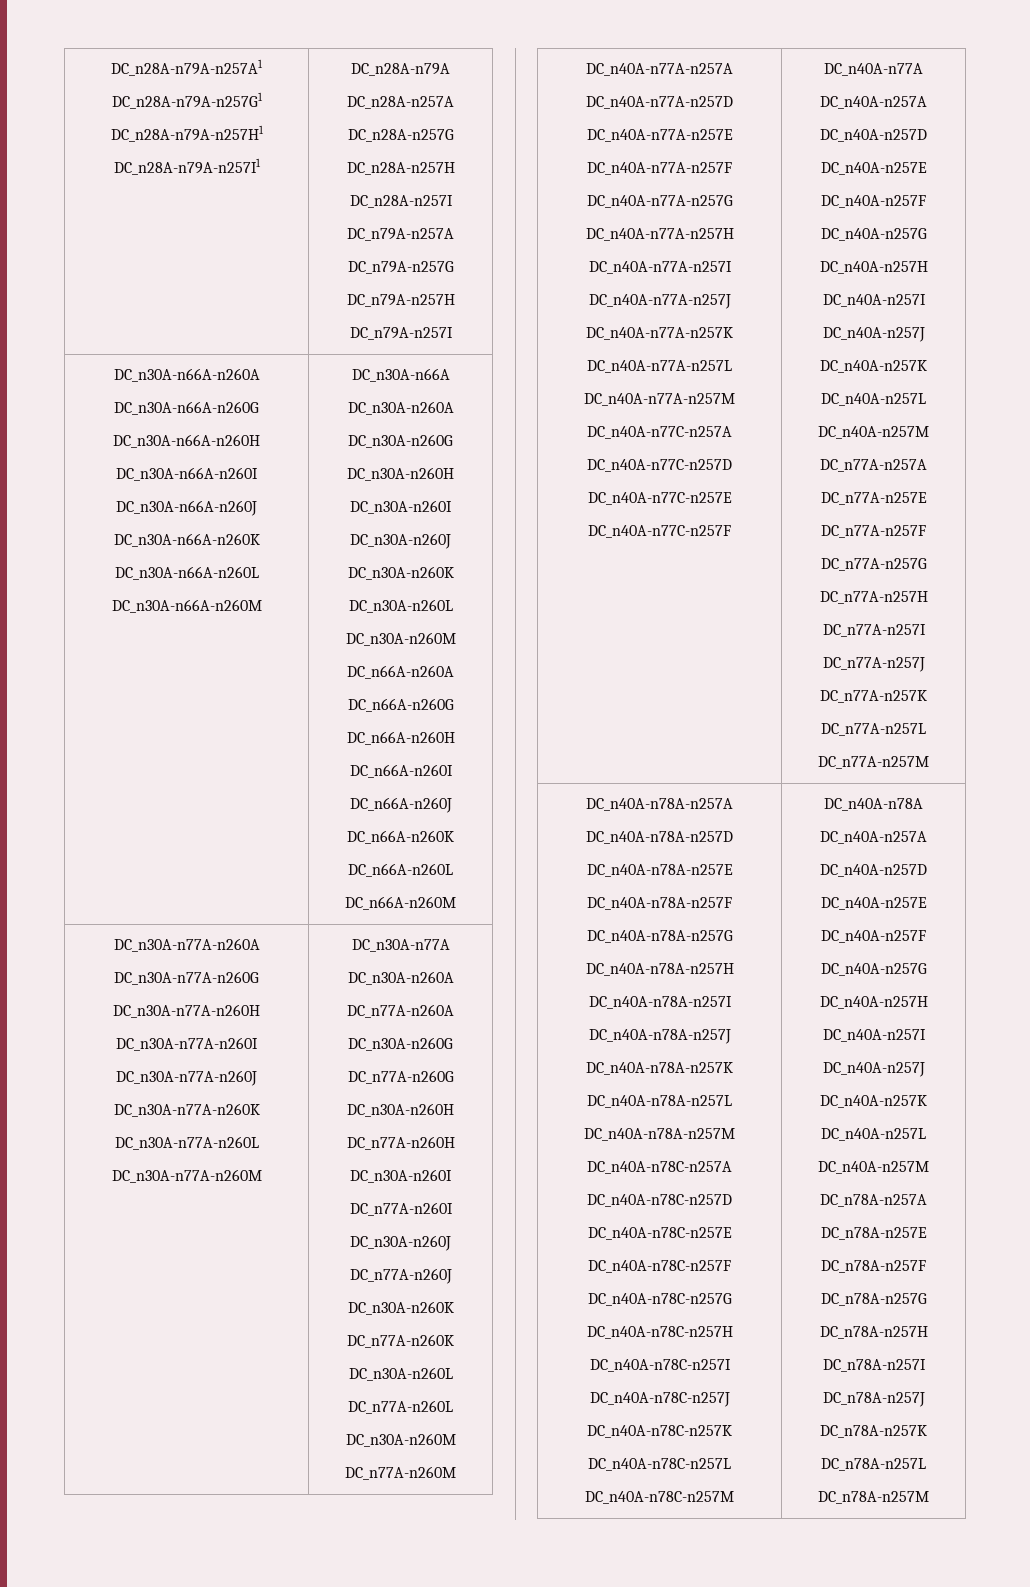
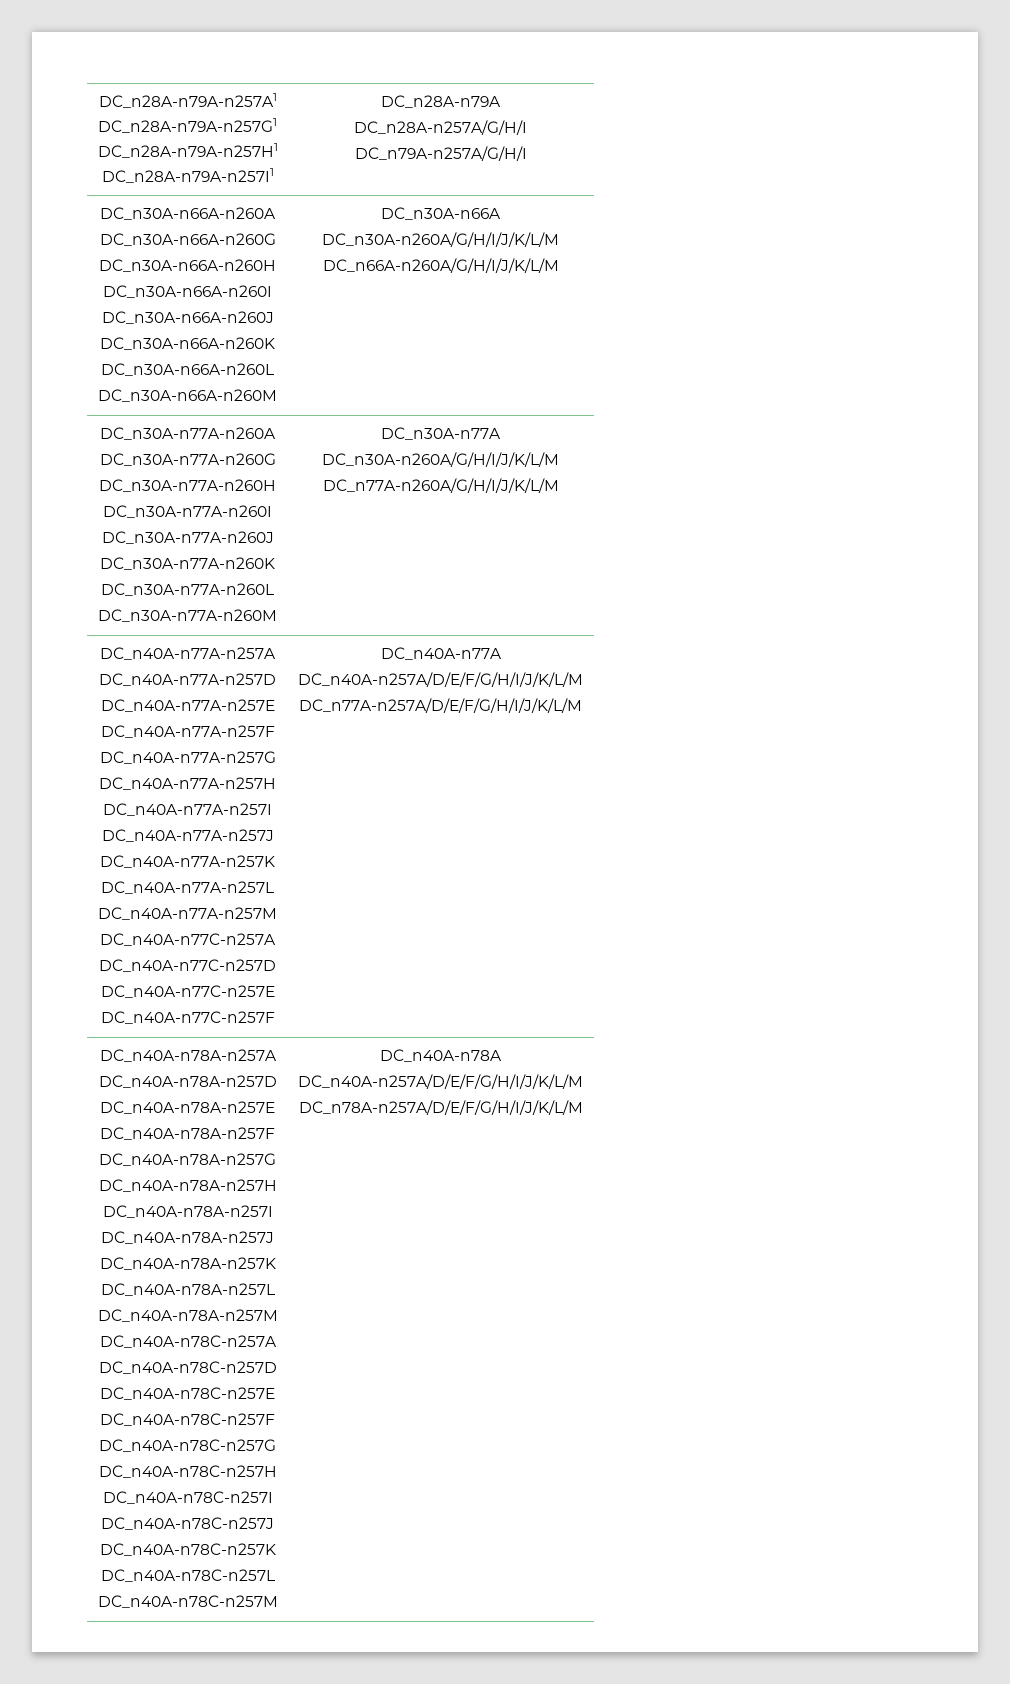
  DC_n28A-n79A-n257A1
  DC_n28A-n79A-n257G1
  DC_n28A-n79A-n257H1
  DC_n28A-n79A-n257I1 | DC_n28A-n79A
- DC_n28A-n257A
- DC_n28A-n257G
- DC_n28A-n257H
- DC_n28A-n257I
- DC_n79A-n257A
- DC_n79A-n257G
- DC_n79A-n257H
- DC_n79A-n257I
+ DC_n28A-n257A/G/H/I
+ DC_n79A-n257A/G/H/I
  DC_n30A-n66A-n260A
  DC_n30A-n66A-n260G
  DC_n30A-n66A-n260H
  DC_n30A-n66A-n260I
  DC_n30A-n66A-n260J
  DC_n30A-n66A-n260K
  DC_n30A-n66A-n260L
  DC_n30A-n66A-n260M | DC_n30A-n66A
- DC_n30A-n260A
- DC_n30A-n260G
- DC_n30A-n260H
- DC_n30A-n260I
- DC_n30A-n260J
- DC_n30A-n260K
- DC_n30A-n260L
- DC_n30A-n260M
- DC_n66A-n260A
- DC_n66A-n260G
- DC_n66A-n260H
- DC_n66A-n260I
- DC_n66A-n260J
- DC_n66A-n260K
- DC_n66A-n260L
- DC_n66A-n260M
+ DC_n30A-n260A/G/H/I/J/K/L/M
+ DC_n66A-n260A/G/H/I/J/K/L/M
  DC_n30A-n77A-n260A
  DC_n30A-n77A-n260G
  DC_n30A-n77A-n260H
  DC_n30A-n77A-n260I
  DC_n30A-n77A-n260J
  DC_n30A-n77A-n260K
  DC_n30A-n77A-n260L
  DC_n30A-n77A-n260M | DC_n30A-n77A
- DC_n30A-n260A
- DC_n77A-n260A
- DC_n30A-n260G
- DC_n77A-n260G
- DC_n30A-n260H
- DC_n77A-n260H
- DC_n30A-n260I
- DC_n77A-n260I
- DC_n30A-n260J
- DC_n77A-n260J
- DC_n30A-n260K
- DC_n77A-n260K
- DC_n30A-n260L
- DC_n77A-n260L
- DC_n30A-n260M
- DC_n77A-n260M
+ DC_n30A-n260A/G/H/I/J/K/L/M
+ DC_n77A-n260A/G/H/I/J/K/L/M
  DC_n40A-n77A-n257A
  DC_n40A-n77A-n257D
  DC_n40A-n77A-n257E
  DC_n40A-n77A-n257F
  DC_n40A-n77A-n257G
  DC_n40A-n77A-n257H
  DC_n40A-n77A-n257I
  DC_n40A-n77A-n257J
  DC_n40A-n77A-n257K
  DC_n40A-n77A-n257L
  DC_n40A-n77A-n257M
  DC_n40A-n77C-n257A
  DC_n40A-n77C-n257D
  DC_n40A-n77C-n257E
  DC_n40A-n77C-n257F | DC_n40A-n77A
- DC_n40A-n257A
- DC_n40A-n257D
- DC_n40A-n257E
- DC_n40A-n257F
- DC_n40A-n257G
- DC_n40A-n257H
- DC_n40A-n257I
- DC_n40A-n257J
- DC_n40A-n257K
- DC_n40A-n257L
- DC_n40A-n257M
- DC_n77A-n257A
- DC_n77A-n257E
- DC_n77A-n257F
- DC_n77A-n257G
- DC_n77A-n257H
- DC_n77A-n257I
- DC_n77A-n257J
- DC_n77A-n257K
- DC_n77A-n257L
- DC_n77A-n257M
+ DC_n40A-n257A/D/E/F/G/H/I/J/K/L/M
+ DC_n77A-n257A/D/E/F/G/H/I/J/K/L/M
  DC_n40A-n78A
- DC_n40A-n257A
- DC_n40A-n257D
- DC_n40A-n257E
- DC_n40A-n257F
- DC_n40A-n257G
- DC_n40A-n257H
- DC_n40A-n257I
- DC_n40A-n257J
- DC_n40A-n257K
- DC_n40A-n257L
- DC_n40A-n257M
- DC_n78A-n257A
- DC_n78A-n257E
- DC_n78A-n257F
- DC_n78A-n257G
- DC_n78A-n257H
- DC_n78A-n257I
- DC_n78A-n257J
- DC_n78A-n257K
- DC_n78A-n257L
- DC_n78A-n257M
+ DC_n40A-n257A/D/E/F/G/H/I/J/K/L/M
+ DC_n78A-n257A/D/E/F/G/H/I/J/K/L/M

